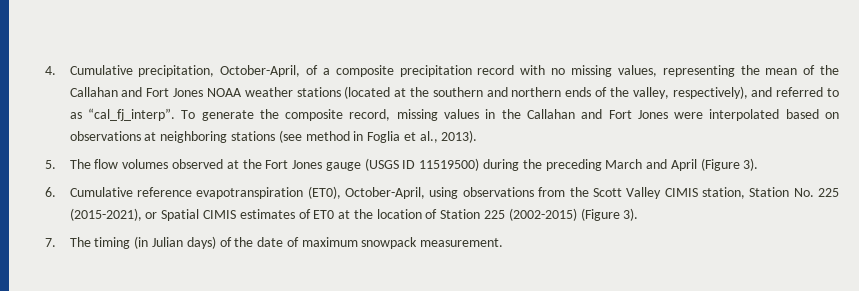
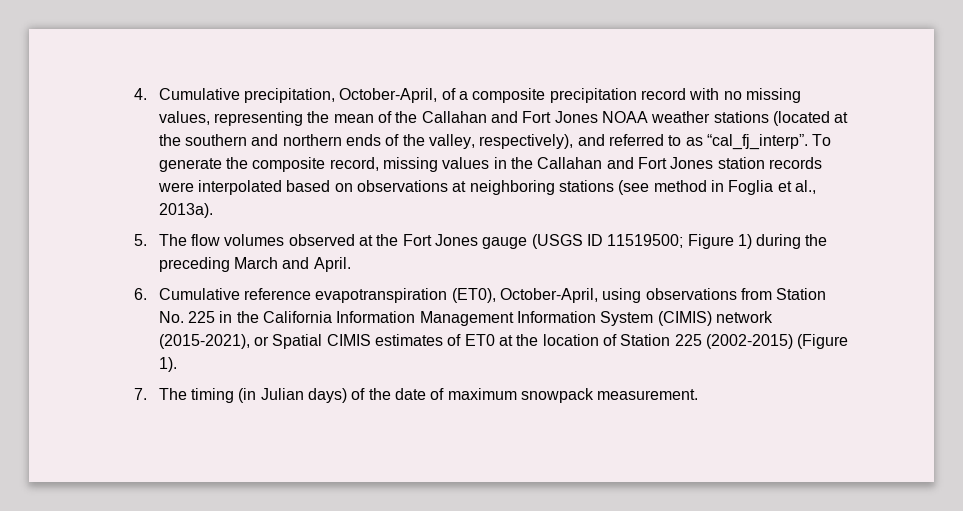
- To generate the composite record, missing values in the Callahan and Fort Jones were interpolated based on observations at neighboring stations (see method in Foglia et al., 2013).
+ To generate the composite record, missing values in the Callahan and Fort Jones station records were interpolated based on observations at neighboring stations (see method in Foglia et al., 2013a).
- 5. The flow volumes observed at the Fort Jones gauge (USGS ID 11519500) during the preceding March and April (Figure 3).
+ 5. The flow volumes observed at the Fort Jones gauge (USGS ID 11519500; Figure 1) during the preceding March and April.
- 6. Cumulative reference evapotranspiration (ET0), October-April, using observations from the Scott Valley CIMIS station, Station No. 225 (2015-2021), or Spatial CIMIS estimates of ET0 at the location of Station 225 (2002-2015) (Figure 3).
+ 6. Cumulative reference evapotranspiration (ET0), October-April, using observations from Station No. 225 in the California Information Management Information System (CIMIS) network (2015-2021), or Spatial CIMIS estimates of ET0 at the location of Station 225 (2002-2015) (Figure 1).

